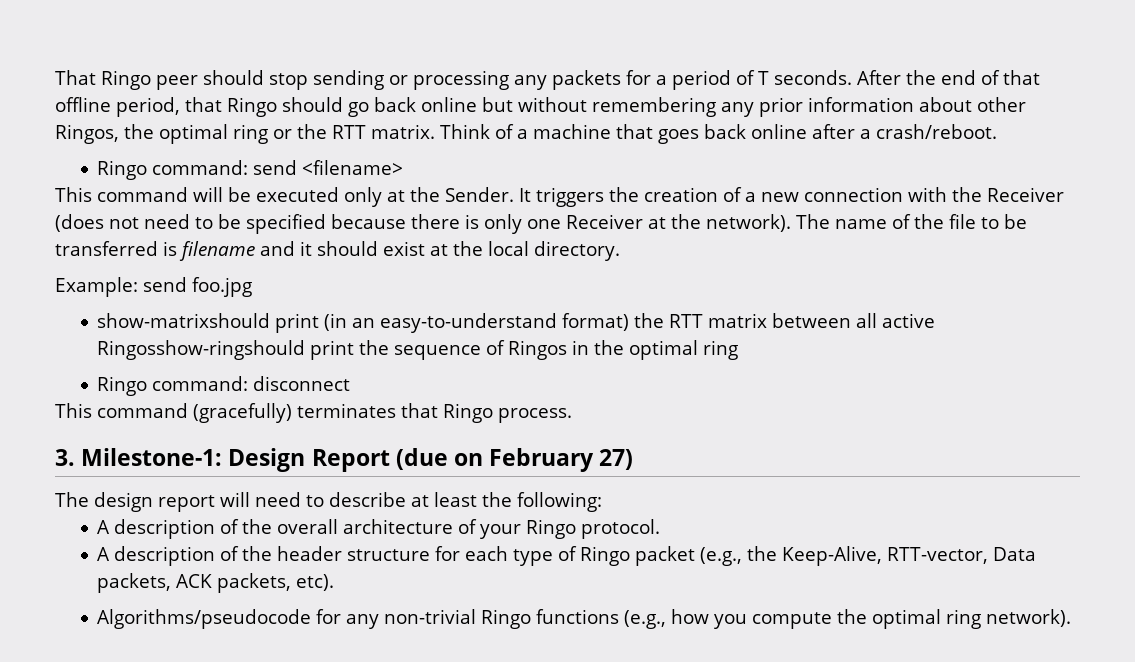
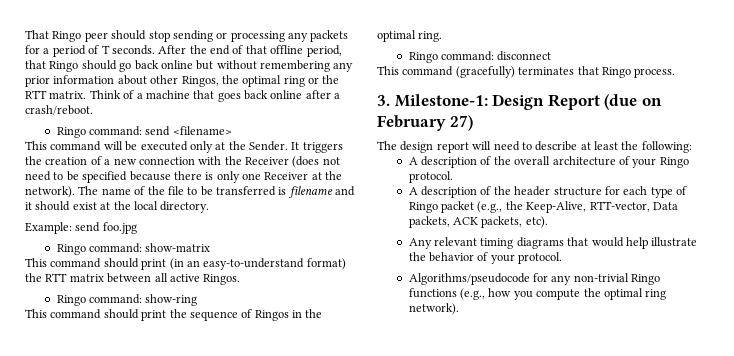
- show-matrixshould print (in an easy-to-understand format) the RTT matrix between all active Ringosshow-ringshould print the sequence of Ringos in the optimal ring
+ Ringo command: show-matrix
+ This command should print (in an easy-to-understand format) the RTT matrix between all active Ringos.
+ Ringo command: show-ring
+ This command should print the sequence of Ringos in the optimal ring.
+ Any relevant timing diagrams that would help illustrate the behavior of your protocol.

